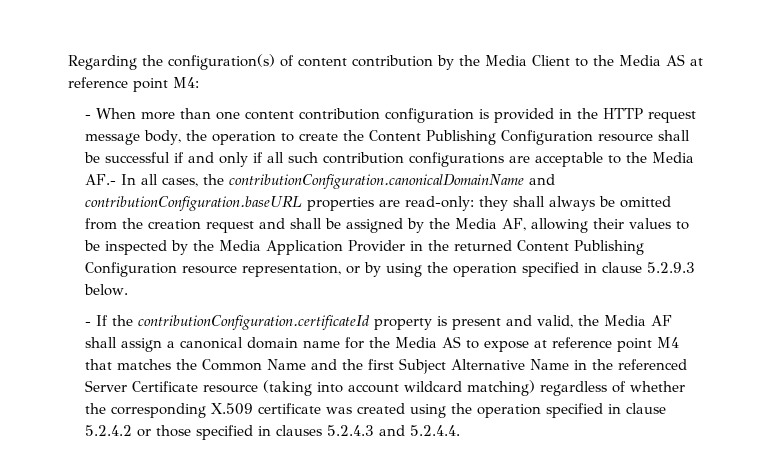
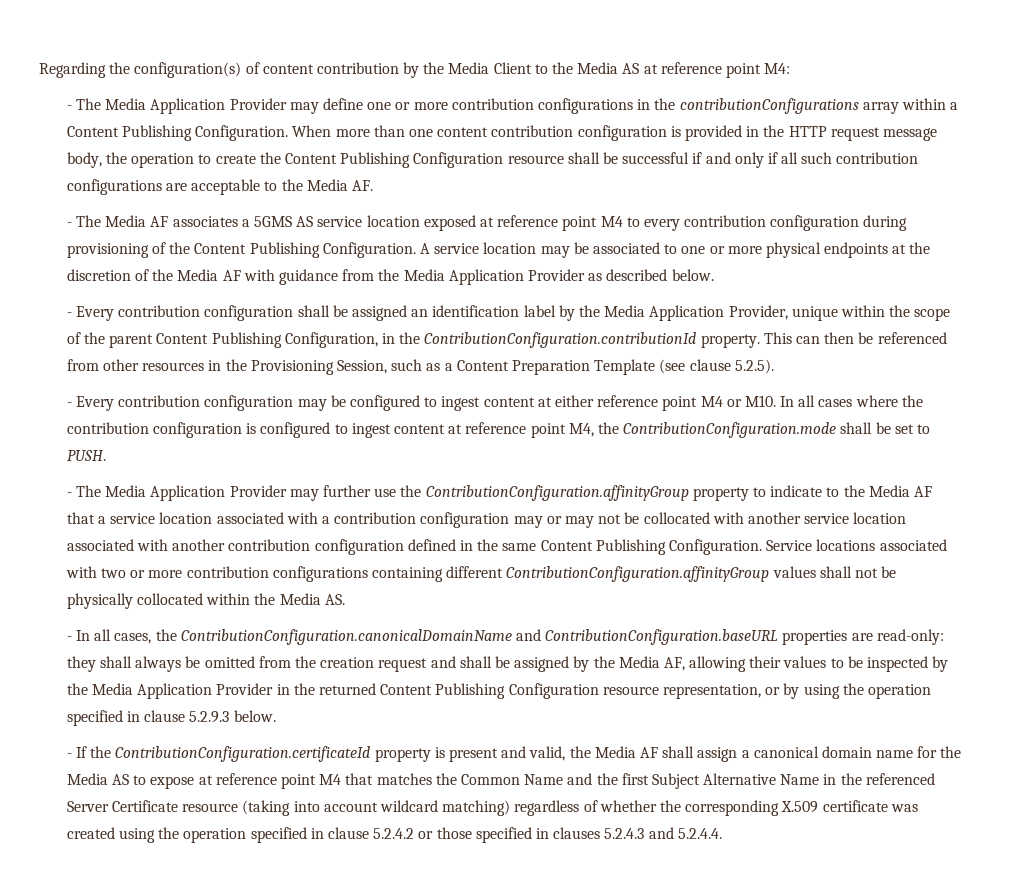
- - When more than one content contribution configuration is provided in the HTTP request message body, the operation to create the Content Publishing Configuration resource shall be successful if and only if all such contribution configurations are acceptable to the Media AF.- In all cases, the contributionConfiguration.canonicalDomainName and contributionConfiguration.baseURL properties are read-only:
+ - The Media Application Provider may define one or more contribution configurations in the contributionConfigurations array within a Content Publishing Configuration. When more than one content contribution configuration is provided in the HTTP request message body, the operation to create the Content Publishing Configuration resource shall be successful if and only if all such contribution configurations are acceptable to the Media AF.
+ - The Media AF associates a 5GMS AS service location exposed at reference point M4 to every contribution configuration during provisioning of the Content Publishing Configuration. A service location may be associated to one or more physical endpoints at the discretion of the Media AF with guidance from the Media Application Provider as described below.
+ - Every contribution configuration shall be assigned an identification label by the Media Application Provider, unique within the scope of the parent Content Publishing Configuration, in the ContributionConfiguration.contributionId property. This can then be referenced from other resources in the Provisioning Session, such as a Content Preparation Template (see clause 5.2.5).
+ - Every contribution configuration may be configured to ingest content at either reference point M4 or M10. In all cases where the contribution configuration is configured to ingest content at reference point M4, the ContributionConfiguration.mode shall be set to PUSH.
+ - The Media Application Provider may further use the ContributionConfiguration.affinityGroup property to indicate to the Media AF that a service location associated with a contribution configuration may or may not be collocated with another service location associated with another contribution configuration defined in the same Content Publishing Configuration. Service locations associated with two or more contribution configurations containing different ContributionConfiguration.affinityGroup values shall not be physically collocated within the Media AS.
+ - In all cases, the ContributionConfiguration.canonicalDomainName and ContributionConfiguration.baseURL properties are read-only:
- - If the contributionConfiguration.certificateId property is present and valid, the Media AF shall assign a canonical domain name for the Media AS to expose at reference point M4 that matches the Common Name and the first Subject Alternative Name in the referenced Server Certificate resource (taking into account wildcard matching) regardless of whether the corresponding X.509 certificate was created using the operation specified in clause 5.2.4.2 or those specified in clauses 5.2.4.3 and 5.2.4.4.
+ - If the ContributionConfiguration.certificateId property is present and valid, the Media AF shall assign a canonical domain name for the Media AS to expose at reference point M4 that matches the Common Name and the first Subject Alternative Name in the referenced Server Certificate resource (taking into account wildcard matching) regardless of whether the corresponding X.509 certificate was created using the operation specified in clause 5.2.4.2 or those specified in clauses 5.2.4.3 and 5.2.4.4.

